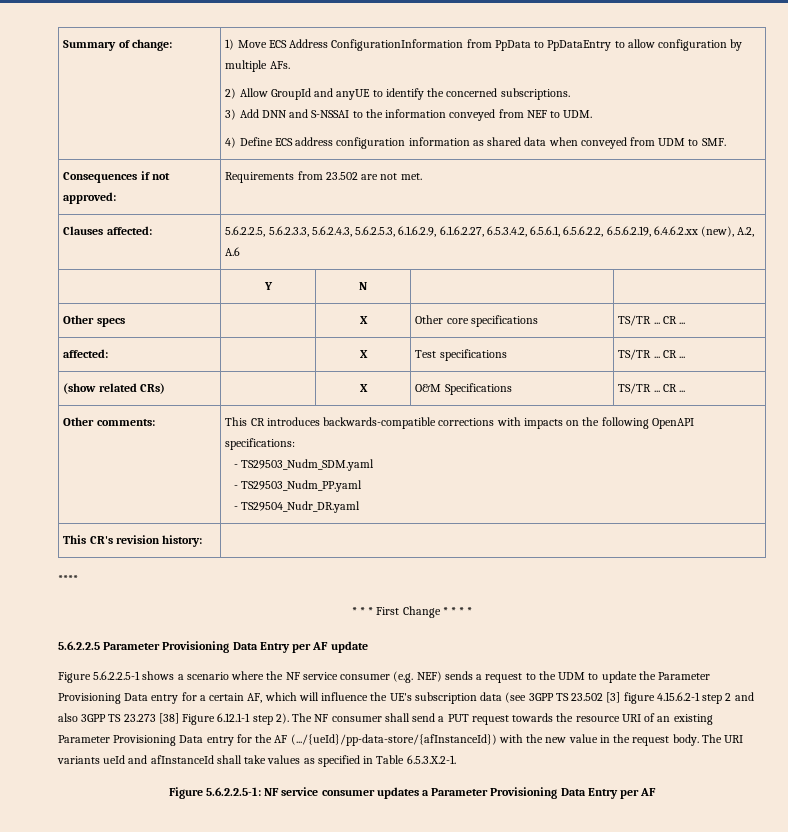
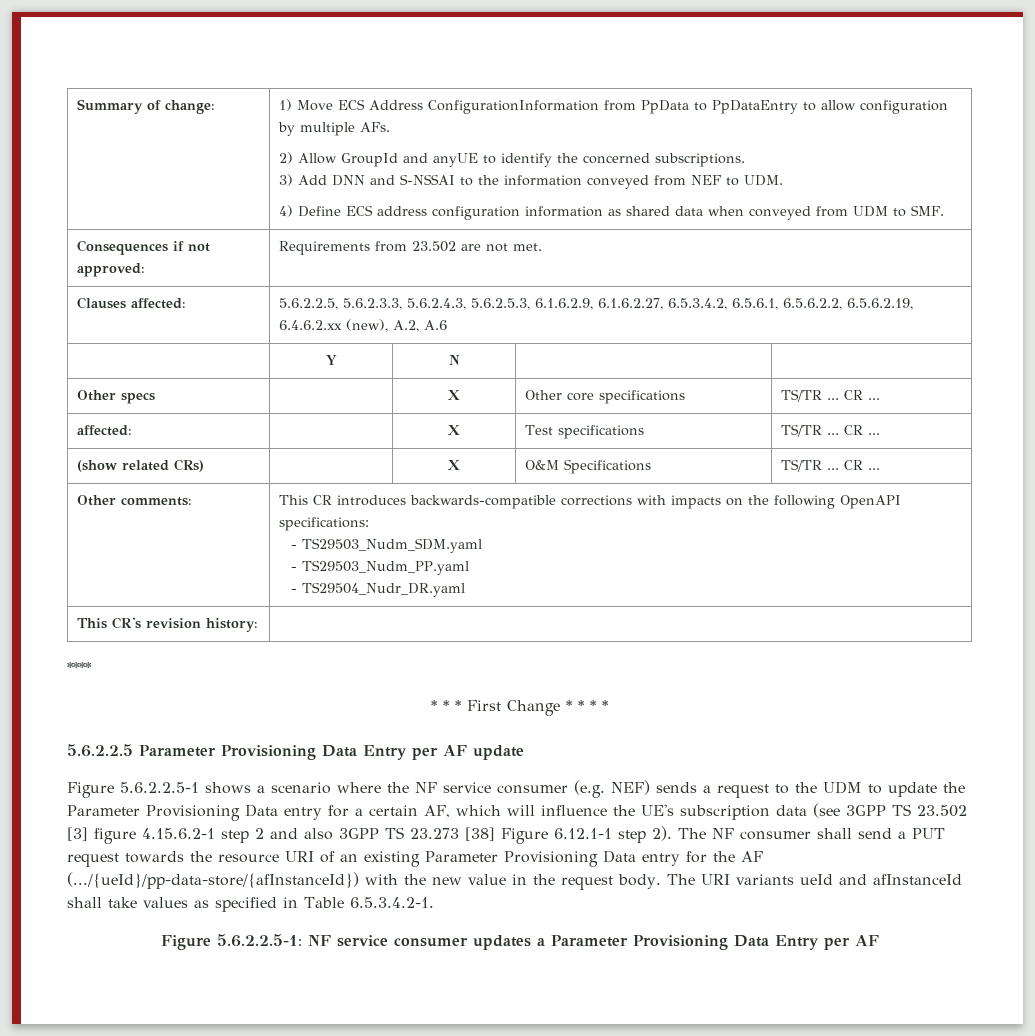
- The URI variants ueId and afInstanceId shall take values as specified in Table 6.5.3.X.2-1.
+ The URI variants ueId and afInstanceId shall take values as specified in Table 6.5.3.4.2-1.

